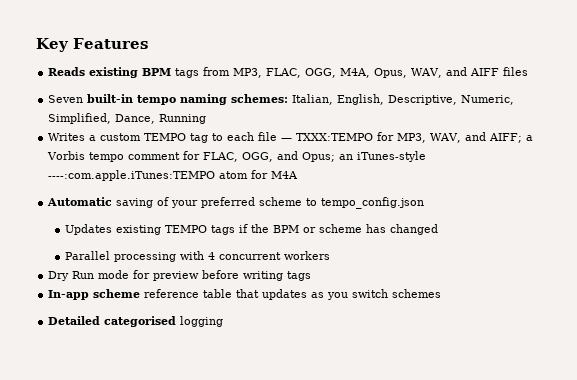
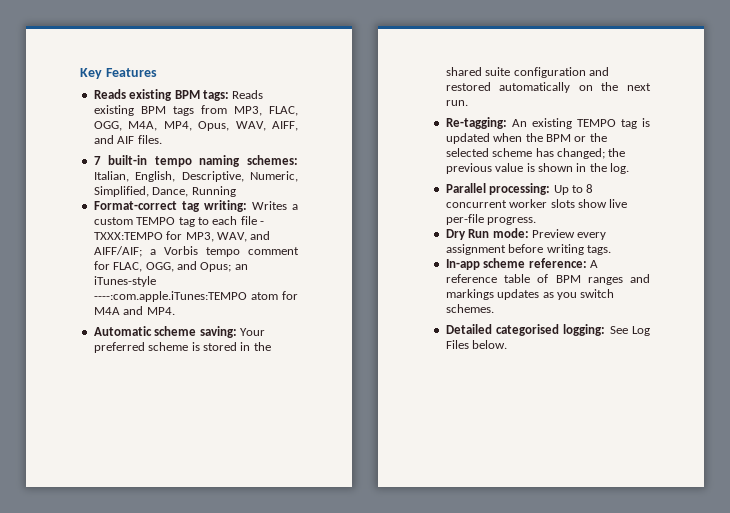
- Reads existing BPM tags from MP3, FLAC, OGG, M4A, Opus, WAV, and AIFF files
- Seven built-in tempo naming schemes: Italian, English, Descriptive, Numeric, Simplified, Dance, Running
+ Reads existing BPM tags: Reads existing BPM tags from MP3, FLAC, OGG, M4A, MP4, Opus, WAV, AIFF, and AIF files.
+ 7 built-in tempo naming schemes: Italian, English, Descriptive, Numeric, Simplified, Dance, Running
- Writes a custom TEMPO tag to each file — TXXX:TEMPO for MP3, WAV, and AIFF; a Vorbis tempo comment for FLAC, OGG, and Opus; an iTunes-style ----:com.apple.iTunes:TEMPO atom for M4A
+ Format-correct tag writing: Writes a custom TEMPO tag to each file - TXXX:TEMPO for MP3, WAV, and AIFF/AIF; a Vorbis tempo comment for FLAC, OGG, and Opus; an iTunes-style ----:com.apple.iTunes:TEMPO atom for M4A and MP4.
- Automatic saving of your preferred scheme to tempo_config.json
- Updates existing TEMPO tags if the BPM or scheme has changed
- Parallel processing with 4 concurrent workers
- Dry Run mode for preview before writing tags
+ Automatic scheme saving: Your preferred scheme is stored in the shared suite configuration and restored automatically on the next run.
+ Re-tagging: An existing TEMPO tag is updated when the BPM or the selected scheme has changed; the previous value is shown in the log.
+ Parallel processing: Up to 8 concurrent worker slots show live per-file progress.
+ Dry Run mode: Preview every assignment before writing tags.
- In-app scheme reference table that updates as you switch schemes
+ In-app scheme reference: A reference table of BPM ranges and markings updates as you switch schemes.
- Detailed categorised logging
+ Detailed categorised logging: See Log Files below.

